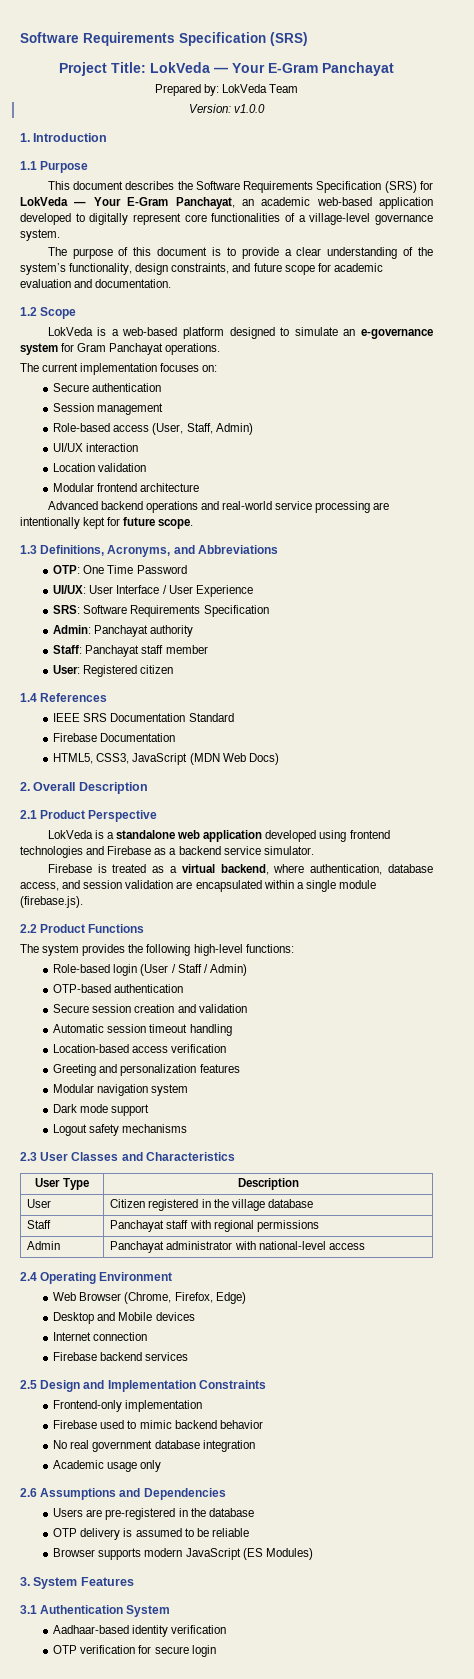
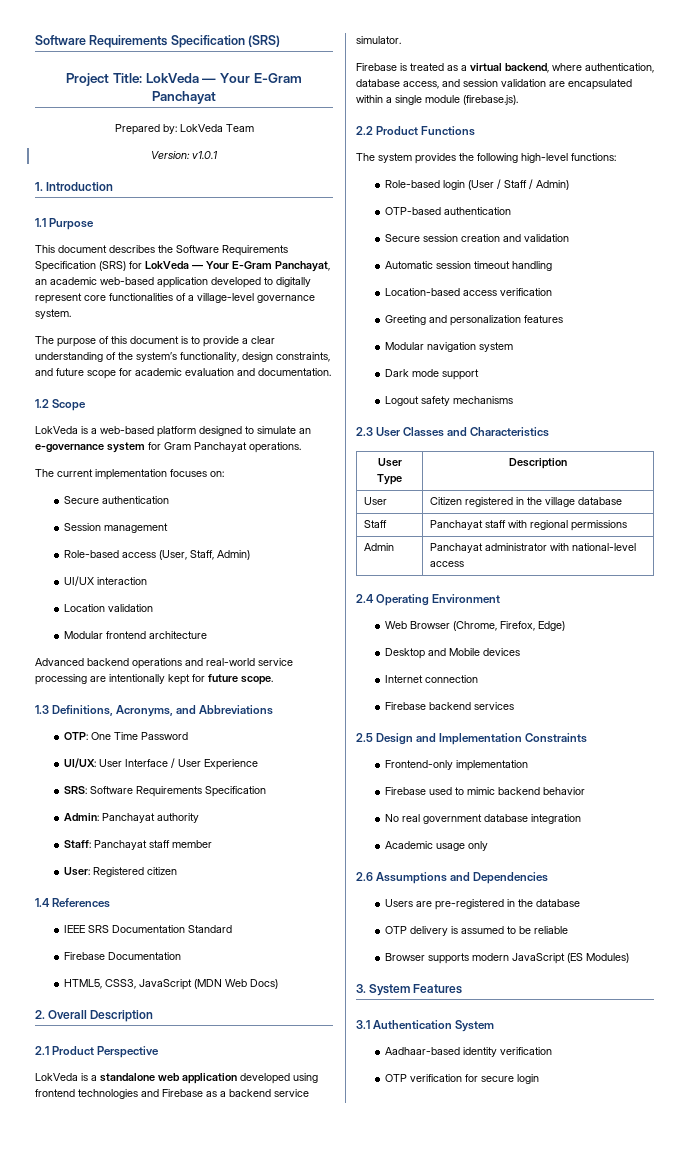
- Version: v1.0.0
+ Version: v1.0.1

